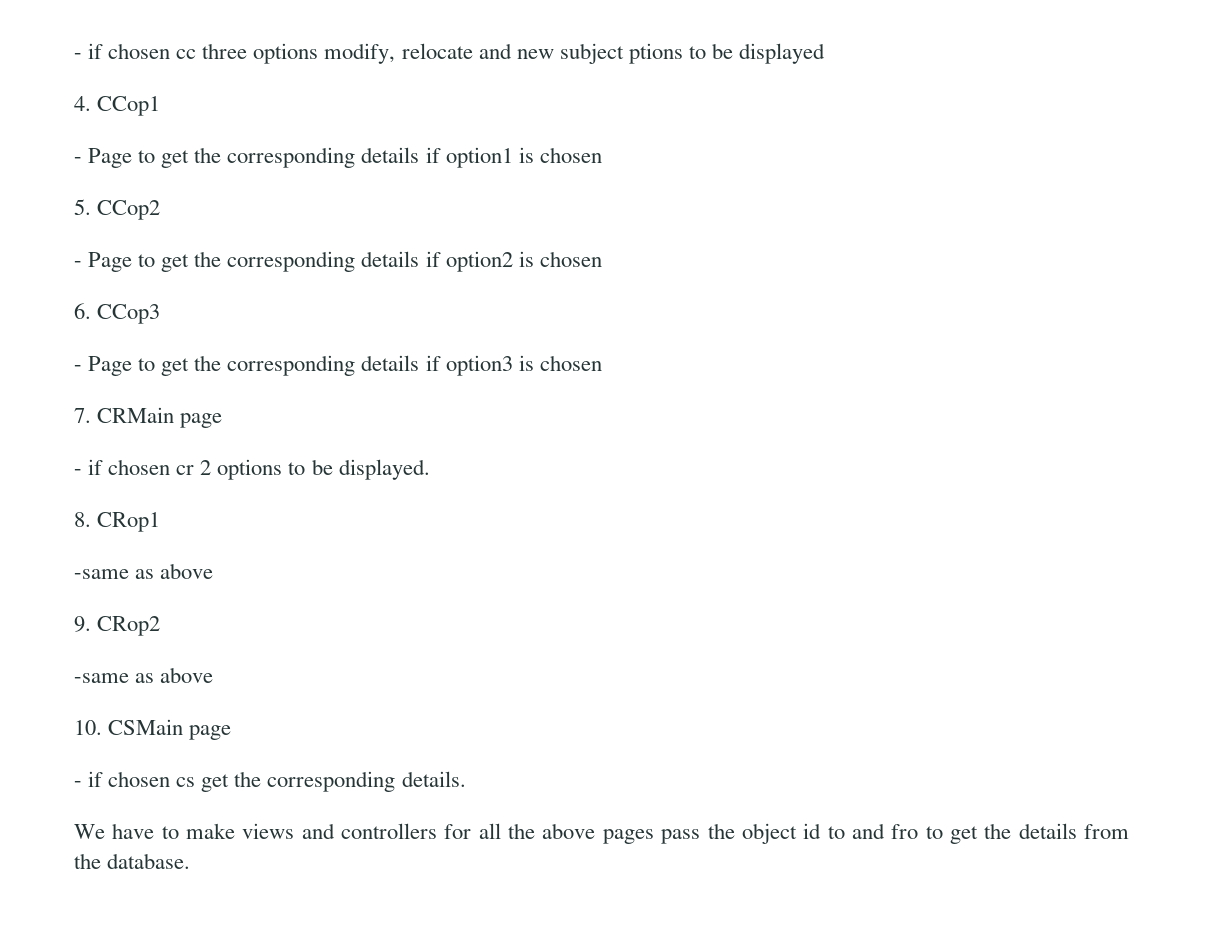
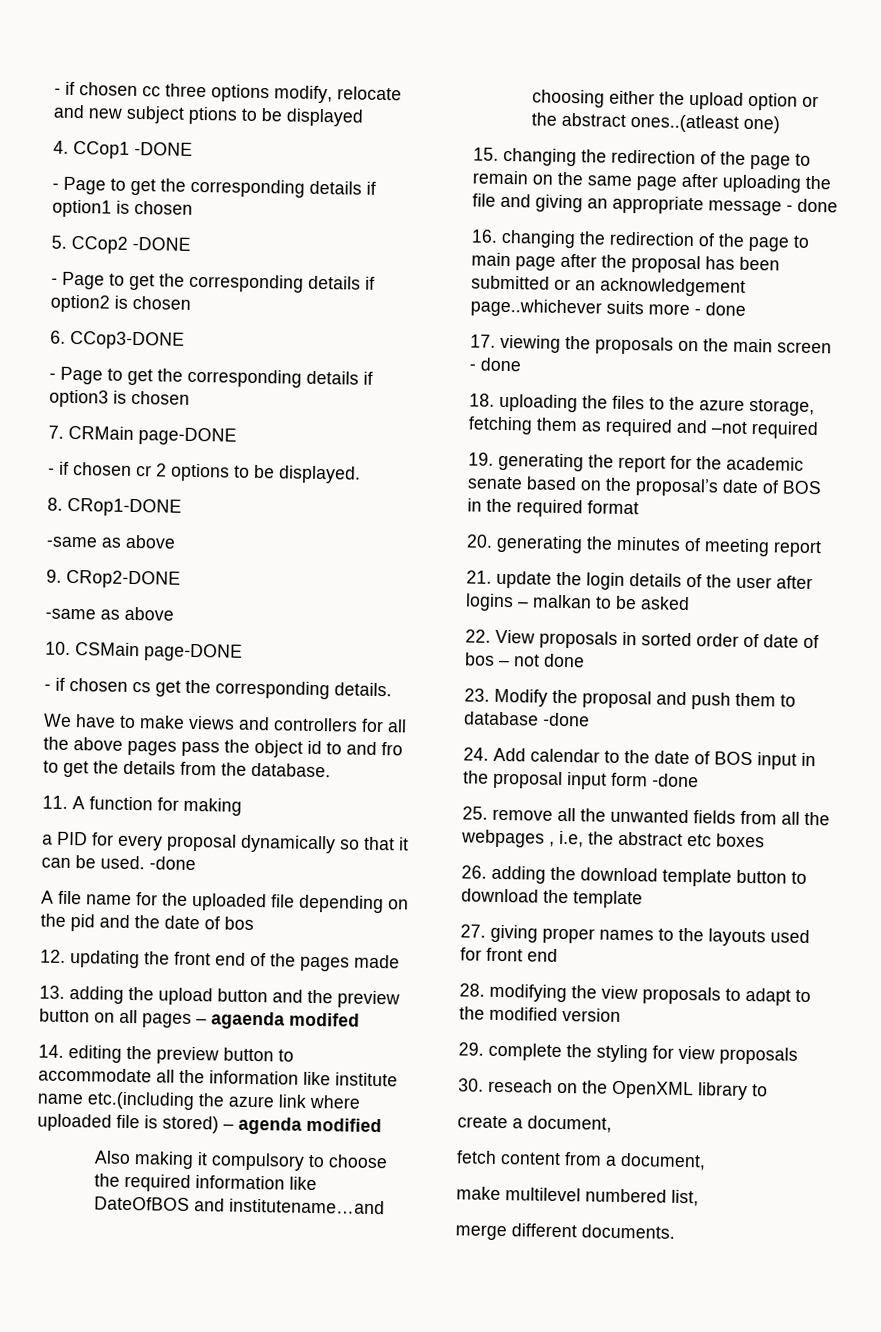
- 4. CCop1
+ 4. CCop1 -DONE
- 5. CCop2
+ 5. CCop2 -DONE
- 6. CCop3
+ 6. CCop3-DONE
- 7. CRMain page
+ 7. CRMain page-DONE
- 8. CRop1
+ 8. CRop1-DONE
- 9. CRop2
+ 9. CRop2-DONE
- 10. CSMain page
+ 10. CSMain page-DONE
+ 11. A function for making
+ a PID for every proposal dynamically so that it can be used. -done
+ A file name for the uploaded file depending on the pid and the date of bos
+ 12. updating the front end of the pages made
+ 13. adding the upload button and the preview button on all pages – agaenda modifed
+ 14. editing the preview button to accommodate all the information like institute name etc.(including the azure link where uploaded file is stored) – agenda modified
+ Also making it compulsory to choose the required information like DateOfBOS and institutename…and choosing either the upload option or the abstract ones..(atleast one)
+ 15. changing the redirection of the page to remain on the same page after uploading the file and giving an appropriate message - done
+ 16. changing the redirection of the page to main page after the proposal has been submitted or an acknowledgement page..whichever suits more - done
+ 17. viewing the proposals on the main screen - done
+ 18. uploading the files to the azure storage, fetching them as required and –not required
+ 19. generating the report for the academic senate based on the proposal’s date of BOS in the required format
+ 20. generating the minutes of meeting report
+ 21. update the login details of the user after logins – malkan to be asked
+ 22. View proposals in sorted order of date of bos – not done
+ 23. Modify the proposal and push them to database -done
+ 24. Add calendar to the date of BOS input in the proposal input form -done
+ 25. remove all the unwanted fields from all the webpages , i.e, the abstract etc boxes
+ 26. adding the download template button to download the template
+ 27. giving proper names to the layouts used for front end
+ 28. modifying the view proposals to adapt to the modified version
+ 29. complete the styling for view proposals
+ 30. reseach on the OpenXML library to
+ create a document,
+ fetch content from a document,
+ make multilevel numbered list,
+ merge different documents.

